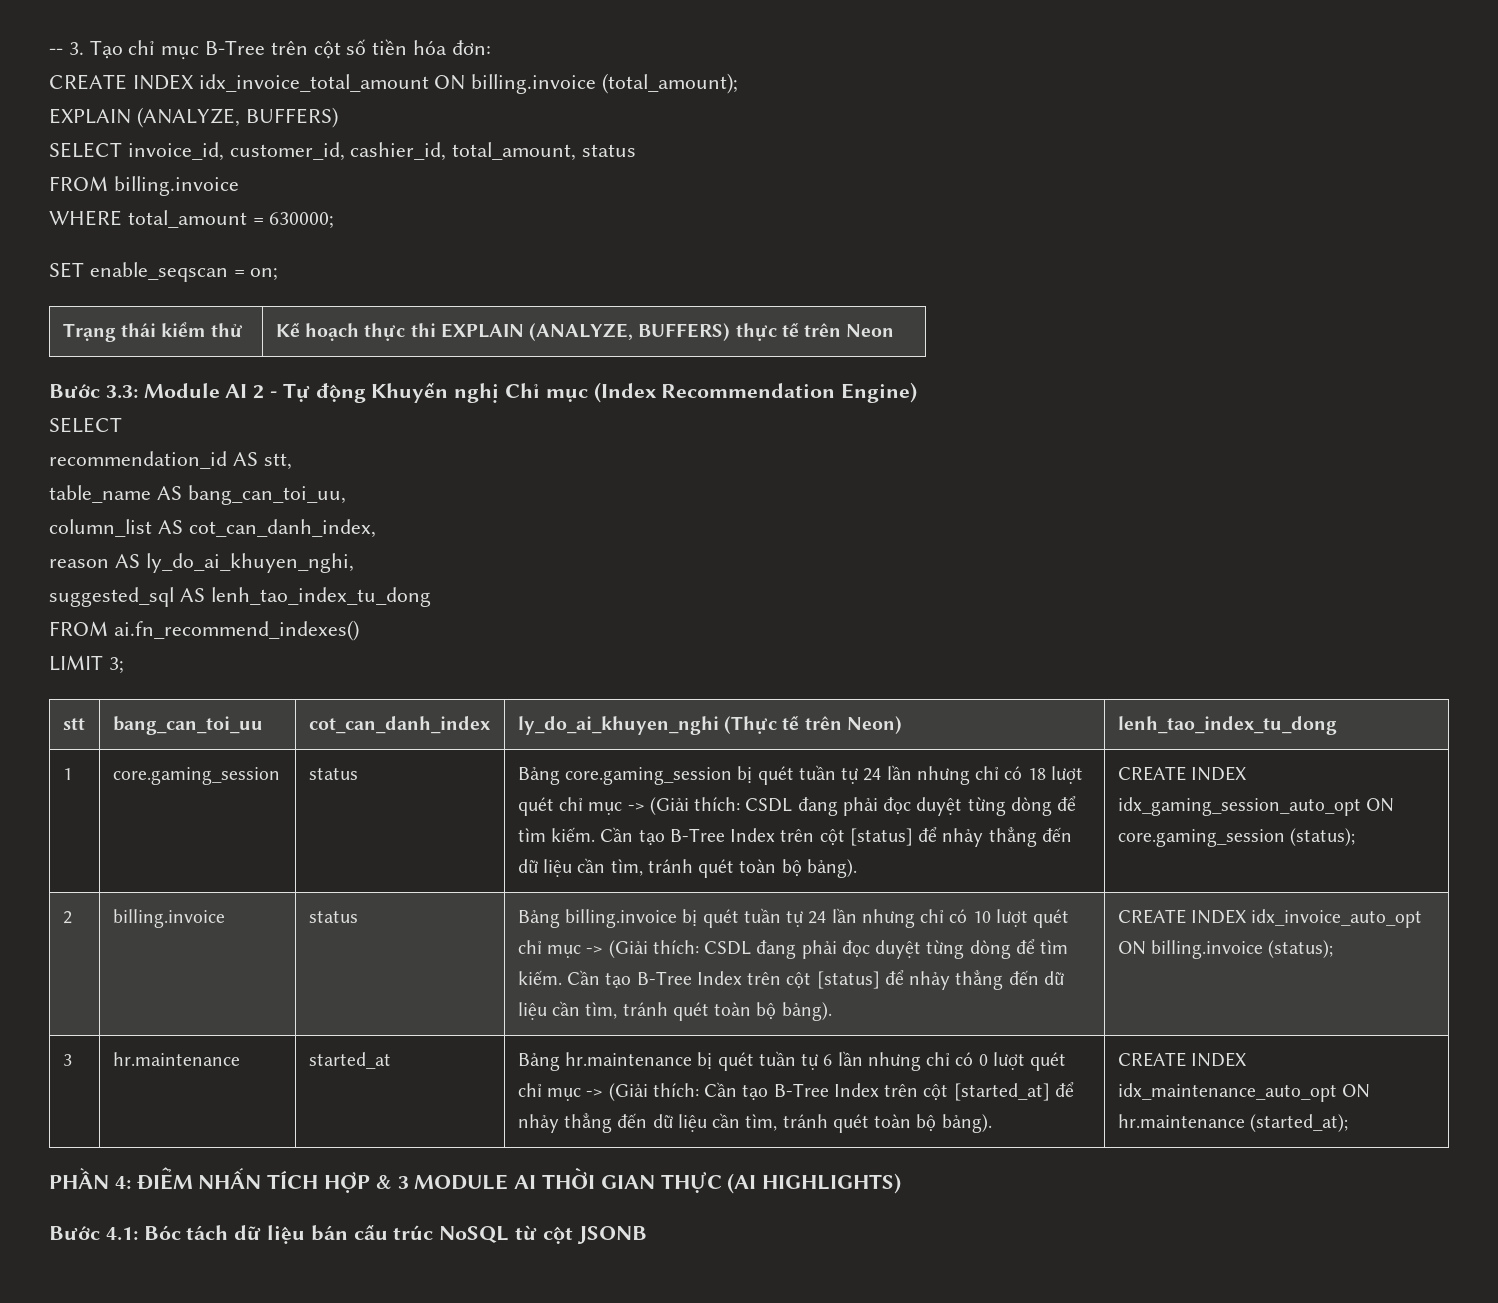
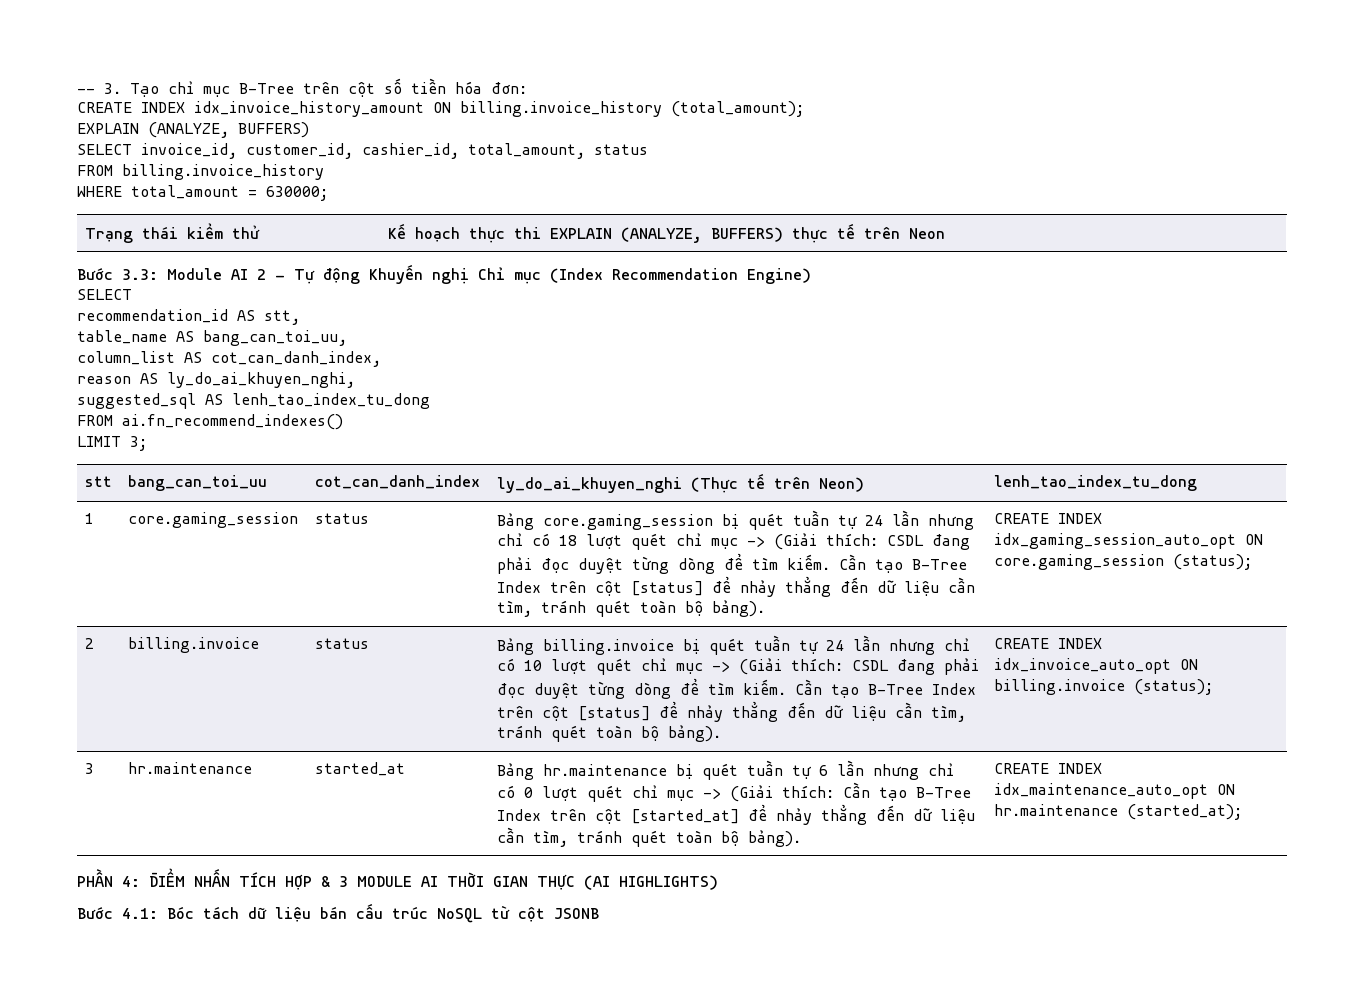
- CREATE INDEX idx_invoice_total_amount ON billing.invoice (total_amount);
+ CREATE INDEX idx_invoice_history_amount ON billing.invoice_history (total_amount);
- FROM billing.invoice
+ FROM billing.invoice_history
- SET enable_seqscan = on;

